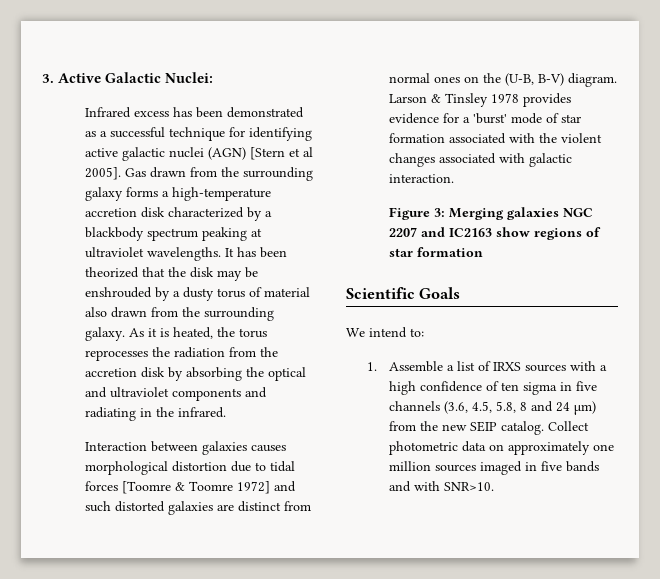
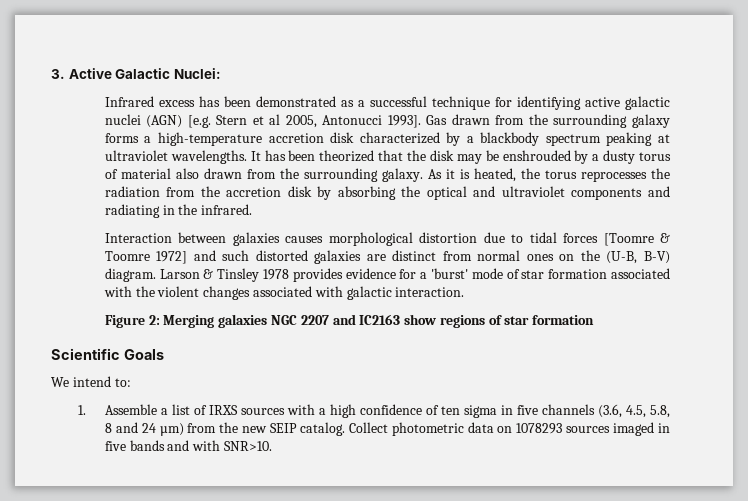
- Infrared excess has been demonstrated as a successful technique for identifying active galactic nuclei (AGN) [Stern et al 2005].
+ Infrared excess has been demonstrated as a successful technique for identifying active galactic nuclei (AGN) [e.g. Stern et al 2005, Antonucci 1993].
- Figure 3: Merging galaxies NGC 2207 and IC2163 show regions of star formation
+ Figure 2: Merging galaxies NGC 2207 and IC2163 show regions of star formation
- Collect photometric data on approximately one million sources imaged in five bands and with SNR>10.
+ Collect photometric data on 1078293 sources imaged in five bands and with SNR>10.

